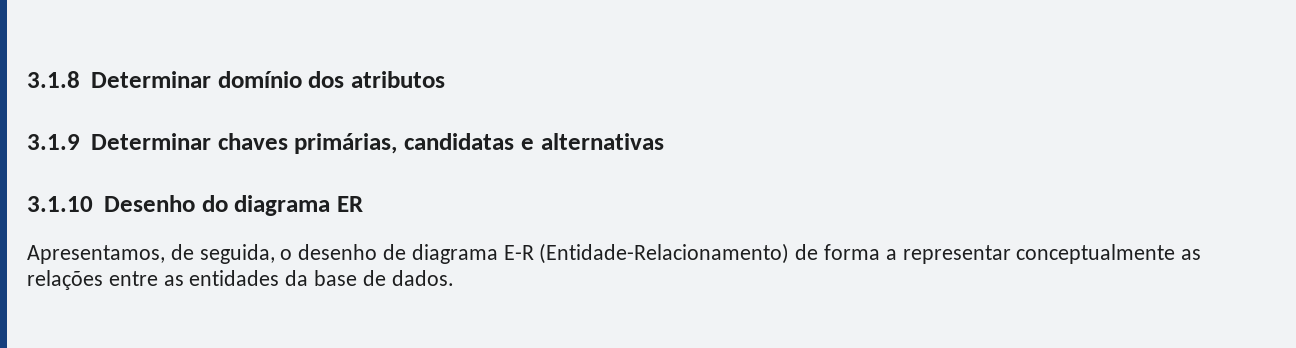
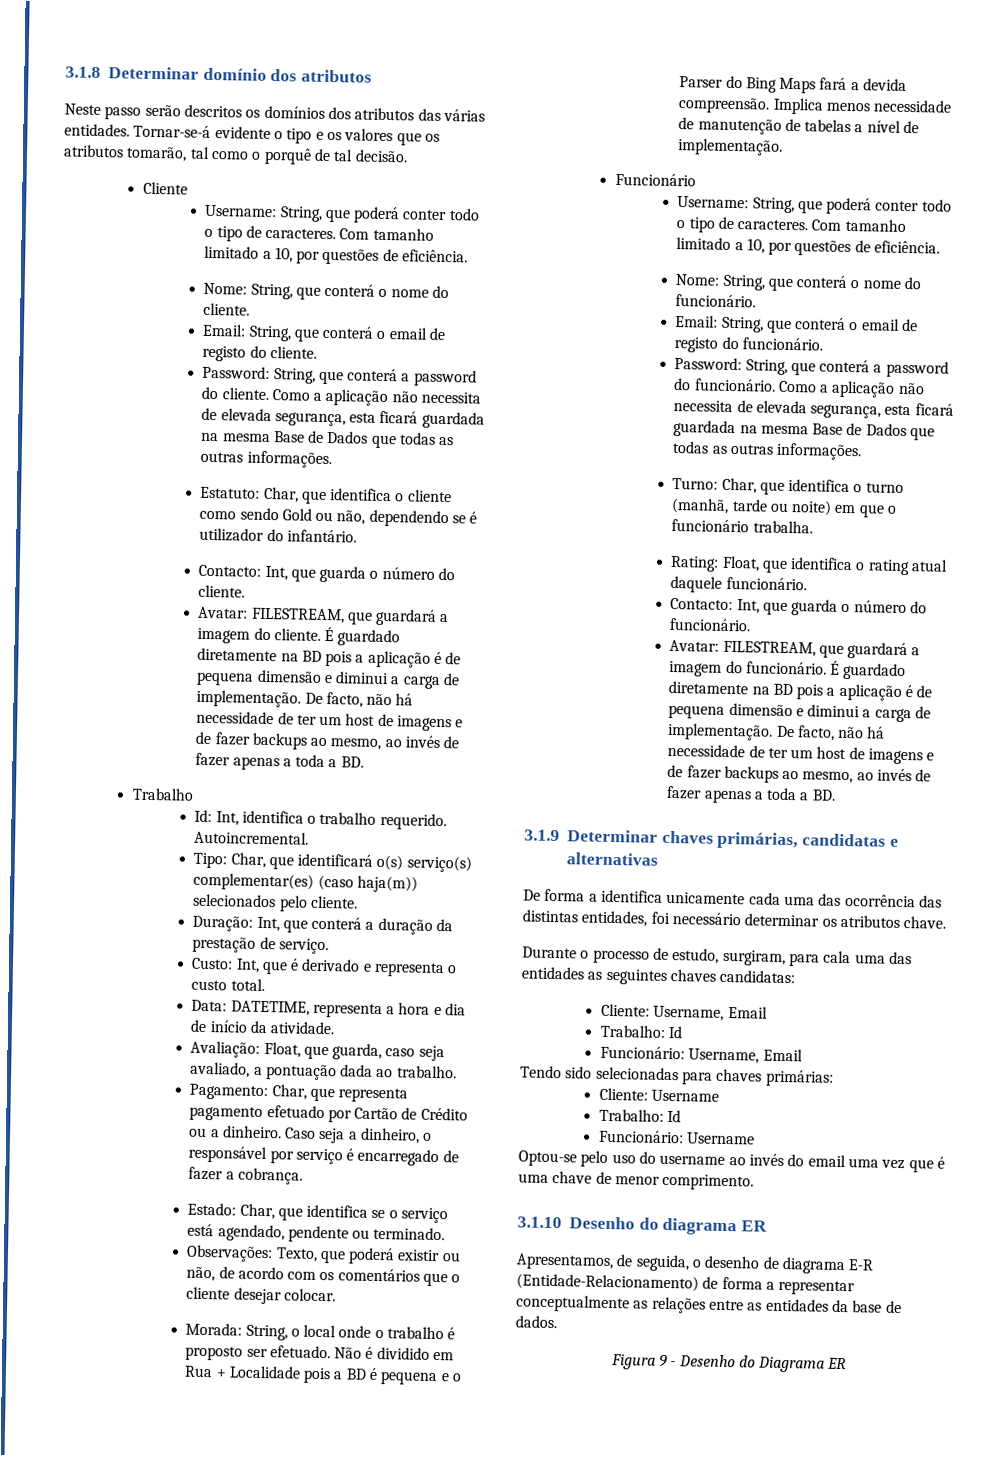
+ Neste passo serão descritos os domínios dos atributos das várias entidades. Tornar-se-á evidente o tipo e os valores que os atributos tomarão, tal como o porquê de tal decisão.
+ Cliente
+ Username: String, que poderá conter todo o tipo de caracteres. Com tamanho limitado a 10, por questões de eficiência.
+ Nome: String, que conterá o nome do cliente.
+ Email: String, que conterá o email de registo do cliente.
+ Password: String, que conterá a password do cliente. Como a aplicação não necessita de elevada segurança, esta ficará guardada na mesma Base de Dados que todas as outras informações.
+ Estatuto: Char, que identifica o cliente como sendo Gold ou não, dependendo se é utilizador do infantário.
+ Contacto: Int, que guarda o número do cliente.
+ Avatar: FILESTREAM, que guardará a imagem do cliente. É guardado diretamente na BD pois a aplicação é de pequena dimensão e diminui a carga de implementação. De facto, não há necessidade de ter um host de imagens e de fazer backups ao mesmo, ao invés de fazer apenas a toda a BD.
+ Trabalho
+ Id: Int, identifica o trabalho requerido. Autoincremental.
+ Tipo: Char, que identificará o(s) serviço(s) complementar(es) (caso haja(m)) selecionados pelo cliente.
+ Duração: Int, que conterá a duração da prestação de serviço.
+ Custo: Int, que é derivado e representa o custo total.
+ Data: DATETIME, representa a hora e dia de início da atividade.
+ Avaliação: Float, que guarda, caso seja avaliado, a pontuação dada ao trabalho.
+ Pagamento: Char, que representa pagamento efetuado por Cartão de Crédito ou a dinheiro. Caso seja a dinheiro, o responsável por serviço é encarregado de fazer a cobrança.
+ Estado: Char, que identifica se o serviço está agendado, pendente ou terminado.
+ Observações: Texto, que poderá existir ou não, de acordo com os comentários que o cliente desejar colocar.
+ Morada: String, o local onde o trabalho é proposto ser efetuado. Não é dividido em Rua + Localidade pois a BD é pequena e o Parser do Bing Maps fará a devida compreensão. Implica menos necessidade de manutenção de tabelas a nível de implementação.
+ Funcionário
+ Username: String, que poderá conter todo o tipo de caracteres. Com tamanho limitado a 10, por questões de eficiência.
+ Nome: String, que conterá o nome do funcionário.
+ Email: String, que conterá o email de registo do funcionário.
+ Password: String, que conterá a password do funcionário. Como a aplicação não necessita de elevada segurança, esta ficará guardada na mesma Base de Dados que todas as outras informações.
+ Turno: Char, que identifica o turno (manhã, tarde ou noite) em que o funcionário trabalha.
+ Rating: Float, que identifica o rating atual daquele funcionário.
+ Contacto: Int, que guarda o número do funcionário.
+ Avatar: FILESTREAM, que guardará a imagem do funcionário. É guardado diretamente na BD pois a aplicação é de pequena dimensão e diminui a carga de implementação. De facto, não há necessidade de ter um host de imagens e de fazer backups ao mesmo, ao invés de fazer apenas a toda a BD.
+ De forma a identifica unicamente cada uma das ocorrência das distintas entidades, foi necessário determinar os atributos chave.
+ Durante o processo de estudo, surgiram, para cala uma das entidades as seguintes chaves candidatas:
+ Cliente: Username, Email
+ Trabalho: Id
+ Funcionário: Username, Email
+ Tendo sido selecionadas para chaves primárias:
+ Cliente: Username
+ Trabalho: Id
+ Funcionário: Username
+ Optou-se pelo uso do username ao invés do email uma vez que é uma chave de menor comprimento.
+ Figura 9 - Desenho do Diagrama ER

